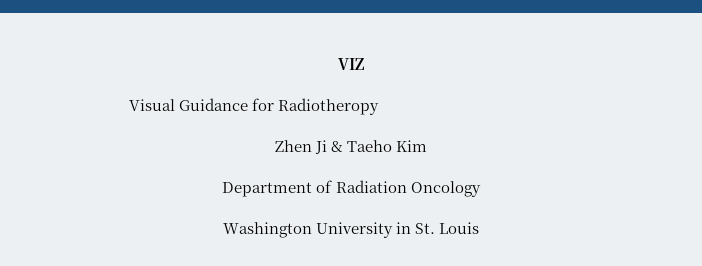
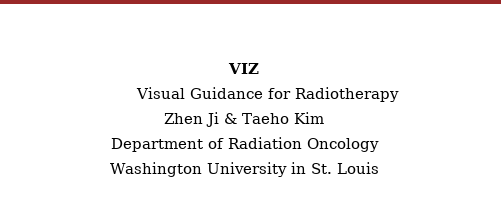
- Visual Guidance for Radiotheropy
+ Visual Guidance for Radiotherapy

